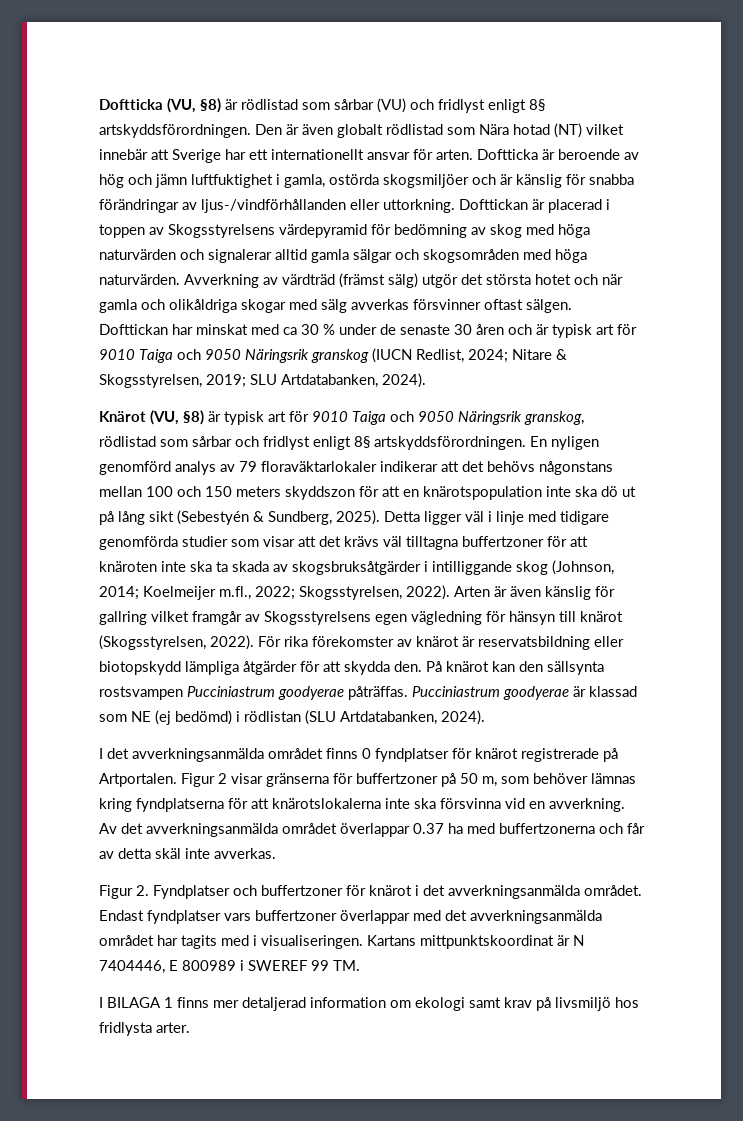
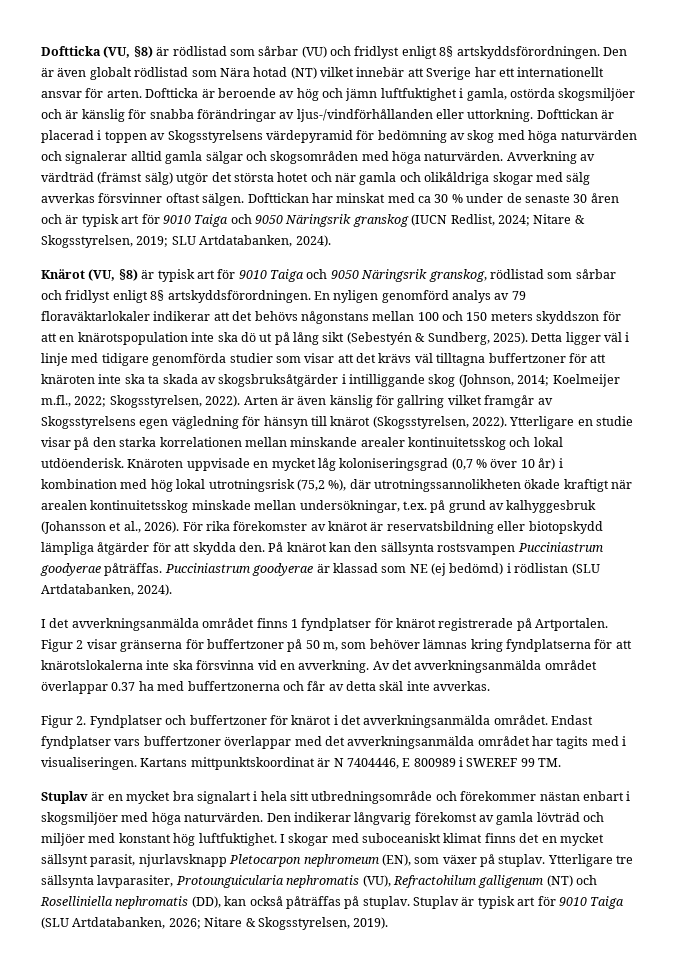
+ Ytterligare en studie visar på den starka korrelationen mellan minskande arealer kontinuitetsskog och lokal utdöenderisk. Knäroten uppvisade en mycket låg koloniseringsgrad (0,7 % över 10 år) i kombination med hög lokal utrotningsrisk (75,2 %), där utrotningssannolikheten ökade kraftigt när arealen kontinuitetsskog minskade mellan undersökningar, t.ex. på grund av kalhyggesbruk (Johansson et al., 2026).
- I det avverkningsanmälda området finns 0 fyndplatser för knärot registrerade på Artportalen.
+ I det avverkningsanmälda området finns 1 fyndplatser för knärot registrerade på Artportalen.
- I BILAGA 1 finns mer detaljerad information om ekologi samt krav på livsmiljö hos fridlysta arter.
+ Stuplav är en mycket bra signalart i hela sitt utbredningsområde och förekommer nästan enbart i skogsmiljöer med höga naturvärden. Den indikerar långvarig förekomst av gamla lövträd och miljöer med konstant hög luftfuktighet. I skogar med suboceaniskt klimat finns det en mycket sällsynt parasit, njurlavsknapp Pletocarpon nephromeum (EN), som växer på stuplav. Ytterligare tre sällsynta lavparasiter, Protounguicularia nephromatis (VU), Refractohilum galligenum (NT) och Roselliniella nephromatis (DD), kan också påträffas på stuplav. Stuplav är typisk art för 9010 Taiga (SLU Artdatabanken, 2026; Nitare & Skogsstyrelsen, 2019).

